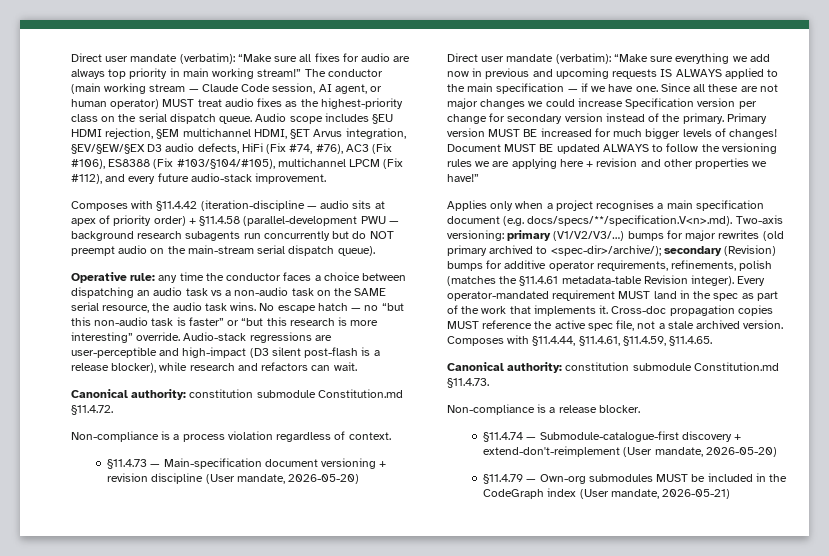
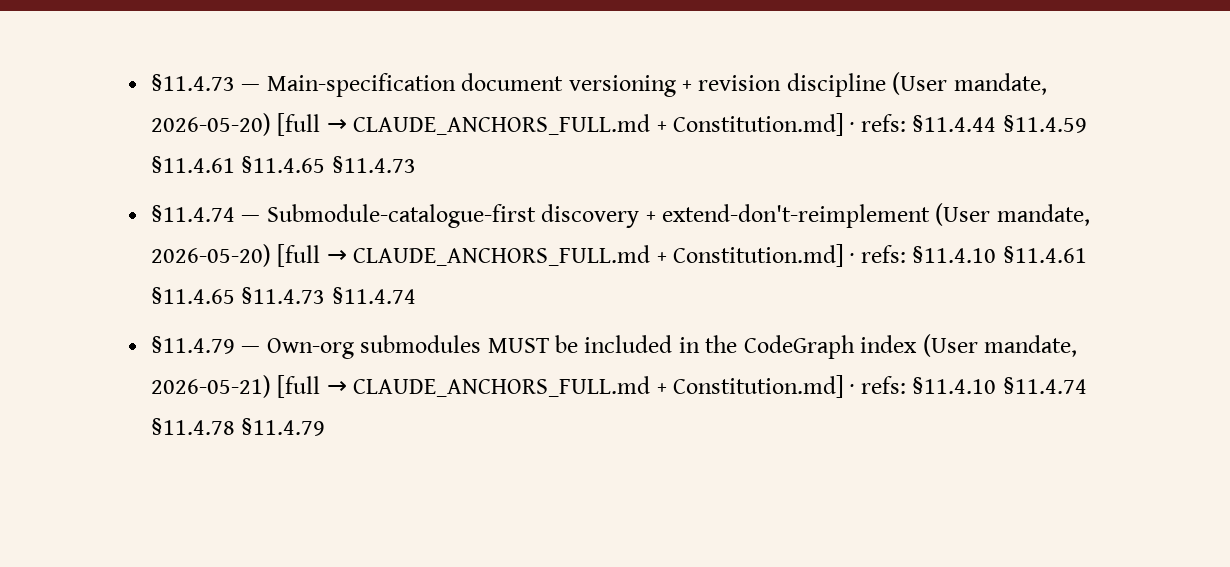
- Direct user mandate (verbatim): “Make sure all fixes for audio are always top priority in main working stream!” The conductor (main working stream — Claude Code session, AI agent, or human operator) MUST treat audio fixes as the highest-priority class on the serial dispatch queue. Audio scope includes §EU HDMI rejection, §EM multichannel HDMI, §ET Arvus integration, §EV/§EW/§EX D3 audio defects, HiFi (Fix #74, #76), AC3 (Fix #106), ES8388 (Fix #103/§104/#105), multichannel LPCM (Fix #112), and every future audio-stack improvement.
- Composes with §11.4.42 (iteration-discipline — audio sits at apex of priority order) + §11.4.58 (parallel-development PWU — background research subagents run concurrently but do NOT preempt audio on the main-stream serial dispatch queue).
- Operative rule: any time the conductor faces a choice between dispatching an audio task vs a non-audio task on the SAME serial resource, the audio task wins. No escape hatch — no “but this non-audio task is faster” or “but this research is more interesting” override. Audio-stack regressions are user-perceptible and high-impact (D3 silent post-flash is a release blocker), while research and refactors can wait.
- Canonical authority: constitution submodule Constitution.md §11.4.72.
- Non-compliance is a process violation regardless of context.
- §11.4.73 — Main-specification document versioning + revision discipline (User mandate, 2026-05-20)
- Direct user mandate (verbatim): “Make sure everything we add now in previous and upcoming requests IS ALWAYS applied to the main specification — if we have one. Since all these are not major changes we could increase Specification version per change for secondary version instead of the primary. Primary version MUST BE increased for much bigger levels of changes! Document MUST BE updated ALWAYS to follow the versioning rules we are applying here + revision and other properties we have!”
- Applies only when a project recognises a main specification document (e.g. docs/specs/**/specification.V<n>.md). Two-axis versioning: primary (V1/V2/V3/…) bumps for major rewrites (old primary archived to <spec-dir>/archive/); secondary (Revision) bumps for additive operator requirements, refinements, polish (matches the §11.4.61 metadata-table Revision integer). Every operator-mandated requirement MUST land in the spec as part of the work that implements it. Cross-doc propagation copies MUST reference the active spec file, not a stale archived version. Composes with §11.4.44, §11.4.61, §11.4.59, §11.4.65.
- Canonical authority: constitution submodule Constitution.md §11.4.73.
- Non-compliance is a release blocker.
+ §11.4.73 — Main-specification document versioning + revision discipline (User mandate, 2026-05-20) [full → CLAUDE_ANCHORS_FULL.md + Constitution.md] · refs: §11.4.44 §11.4.59 §11.4.61 §11.4.65 §11.4.73
- §11.4.74 — Submodule-catalogue-first discovery + extend-don't-reimplement (User mandate, 2026-05-20)
+ §11.4.74 — Submodule-catalogue-first discovery + extend-don't-reimplement (User mandate, 2026-05-20) [full → CLAUDE_ANCHORS_FULL.md + Constitution.md] · refs: §11.4.10 §11.4.61 §11.4.65 §11.4.73 §11.4.74
- §11.4.79 — Own-org submodules MUST be included in the CodeGraph index (User mandate, 2026-05-21)
+ §11.4.79 — Own-org submodules MUST be included in the CodeGraph index (User mandate, 2026-05-21) [full → CLAUDE_ANCHORS_FULL.md + Constitution.md] · refs: §11.4.10 §11.4.74 §11.4.78 §11.4.79

